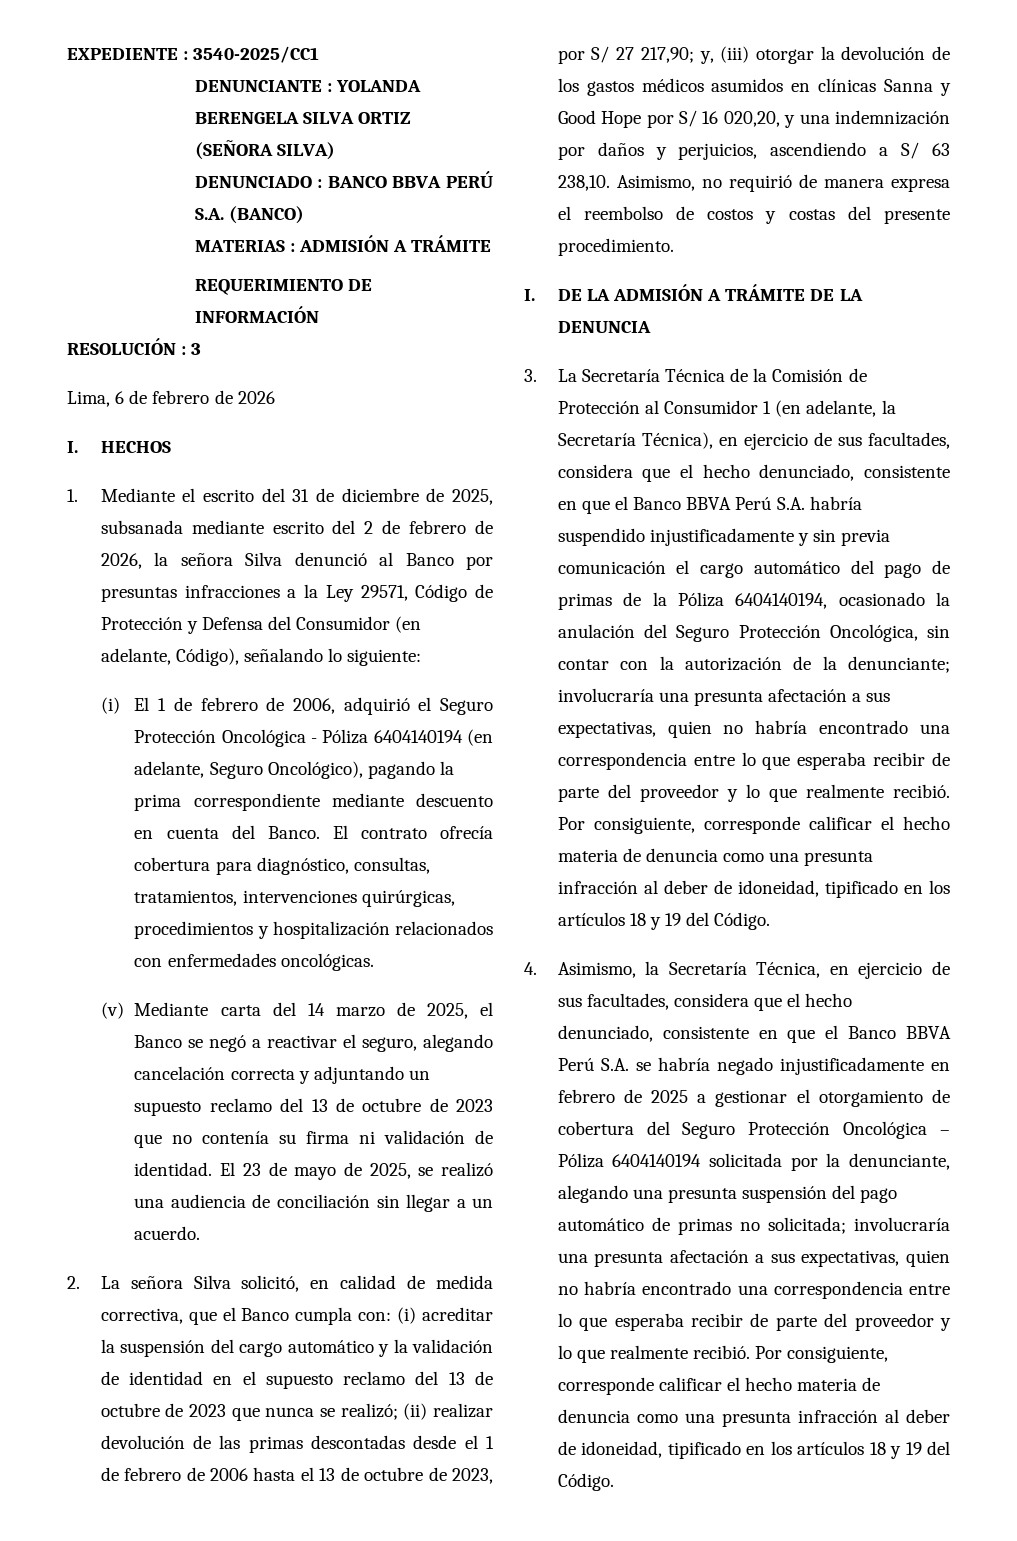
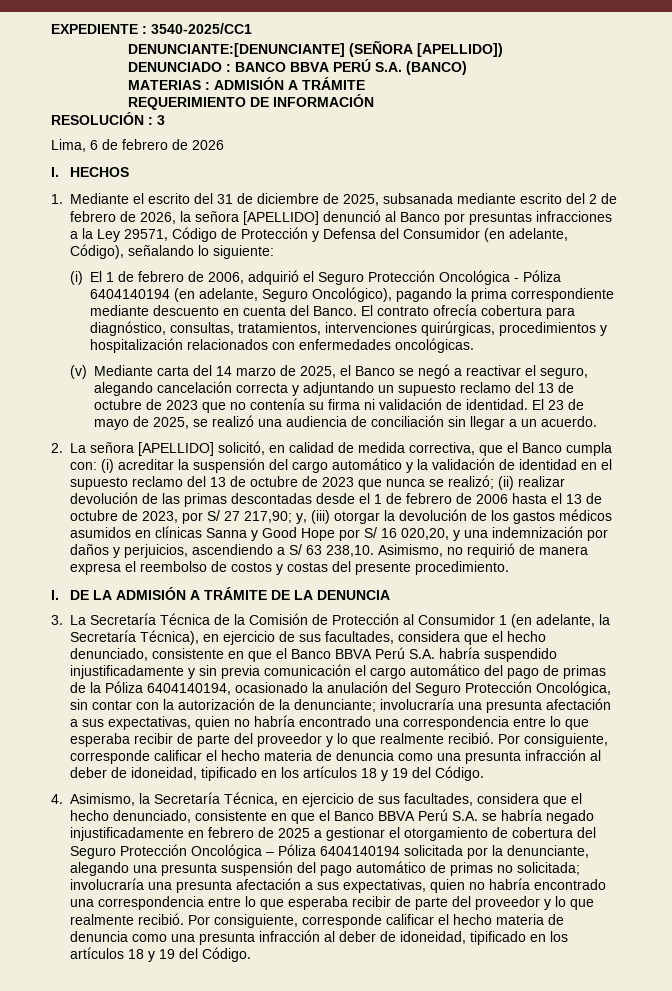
- DENUNCIANTE : YOLANDA BERENGELA SILVA ORTIZ (SEÑORA SILVA)
+ DENUNCIANTE:[DENUNCIANTE] (SEÑORA [APELLIDO])
- 1. Mediante el escrito del 31 de diciembre de 2025, subsanada mediante escrito del 2 de febrero de 2026, la señora Silva denunció al Banco por presuntas infracciones a la Ley 29571, Código de Protección y Defensa del Consumidor (en adelante, Código), señalando lo siguiente:
+ 1. Mediante el escrito del 31 de diciembre de 2025, subsanada mediante escrito del 2 de febrero de 2026, la señora [APELLIDO] denunció al Banco por presuntas infracciones a la Ley 29571, Código de Protección y Defensa del Consumidor (en adelante, Código), señalando lo siguiente:
- 2. La señora Silva solicitó, en calidad de medida correctiva, que el Banco cumpla con:
+ 2. La señora [APELLIDO] solicitó, en calidad de medida correctiva, que el Banco cumpla con:

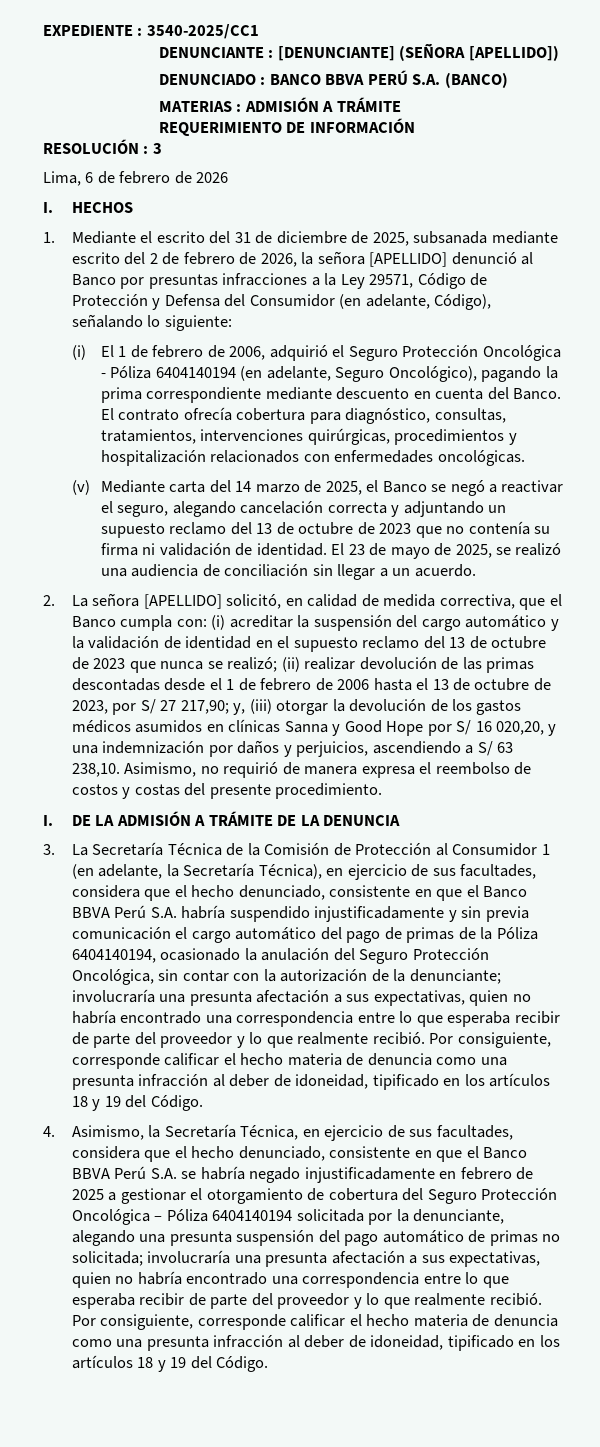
- DENUNCIANTE:[DENUNCIANTE] (SEÑORA [APELLIDO])
+ DENUNCIANTE : [DENUNCIANTE] (SEÑORA [APELLIDO])

